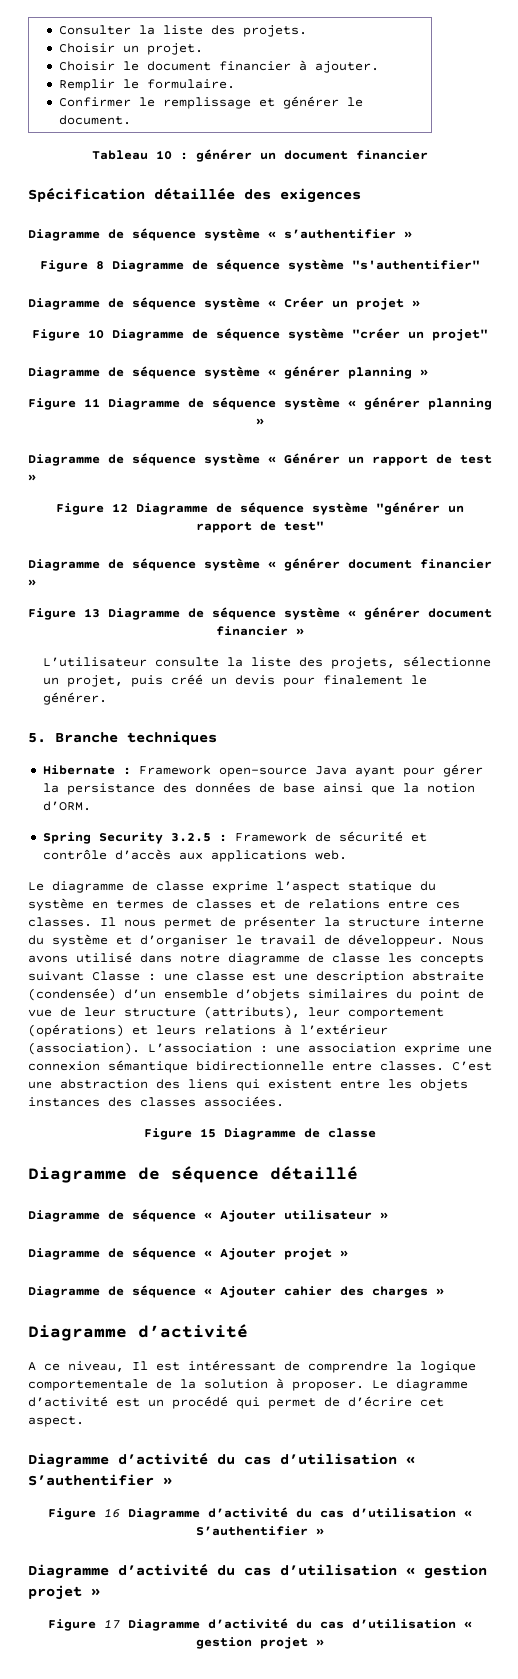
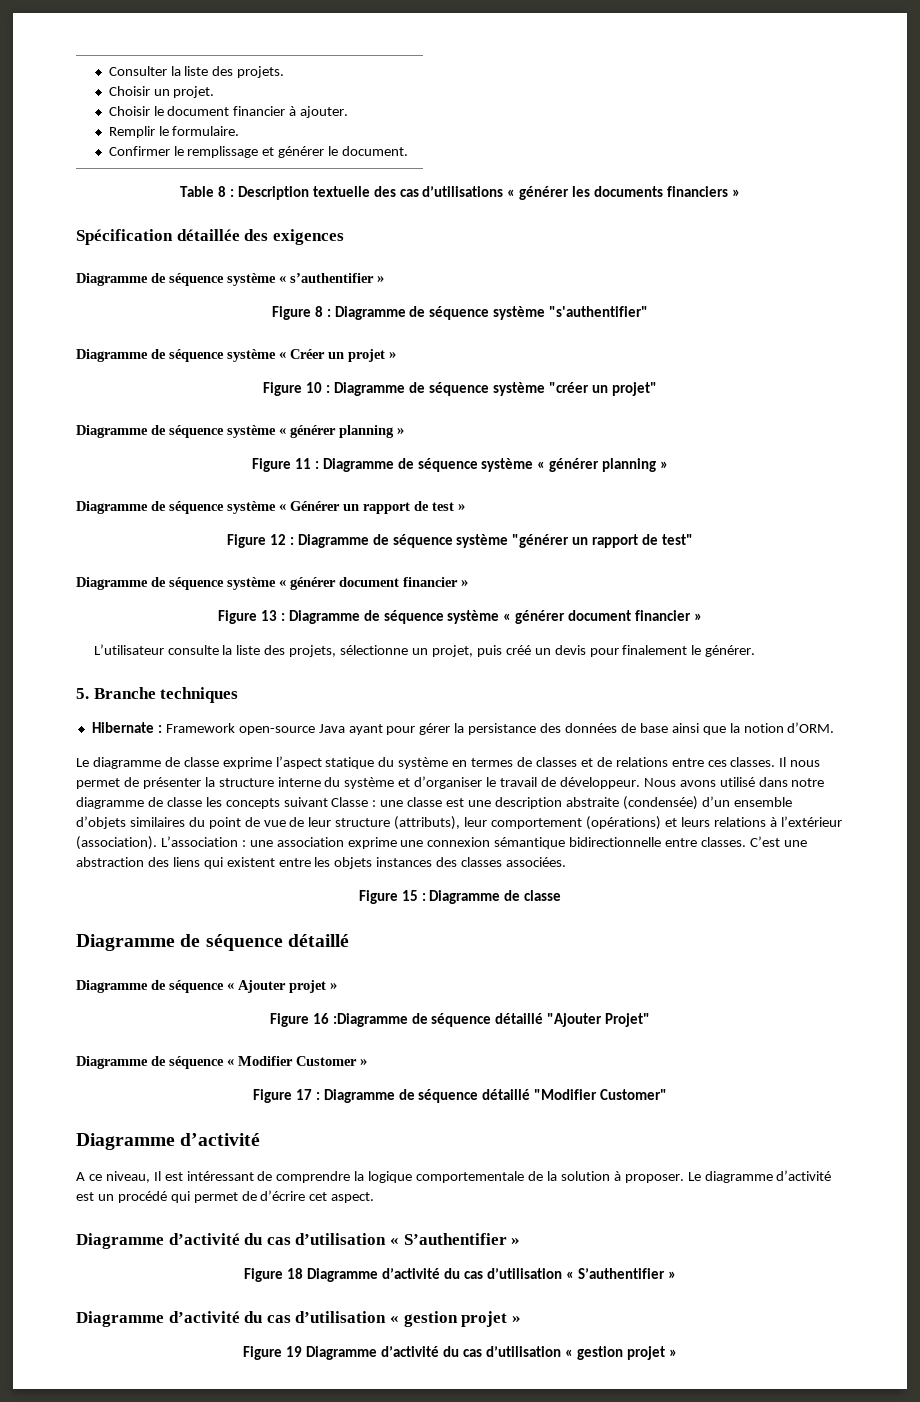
- Tableau 10 : générer un document financier
+ Table 8 : Description textuelle des cas d’utilisations « générer les documents financiers »
- Figure 8 Diagramme de séquence système "s'authentifier"
+ Figure 8 : Diagramme de séquence système "s'authentifier"
- Figure 10 Diagramme de séquence système "créer un projet"
+ Figure 10 : Diagramme de séquence système "créer un projet"
- Figure 11 Diagramme de séquence système « générer planning »
+ Figure 11 : Diagramme de séquence système « générer planning »
- Figure 12 Diagramme de séquence système "générer un rapport de test"
+ Figure 12 : Diagramme de séquence système "générer un rapport de test"
- Figure 13 Diagramme de séquence système « générer document financier »
+ Figure 13 : Diagramme de séquence système « générer document financier »
- Spring Security 3.2.5 : Framework de sécurité et contrôle d’accès aux applications web.
- Figure 15 Diagramme de classe
+ Figure 15 : Diagramme de classe
- Diagramme de séquence « Ajouter utilisateur »
  Diagramme de séquence « Ajouter projet »
- Diagramme de séquence « Ajouter cahier des charges »
+ Figure 16 :Diagramme de séquence détaillé "Ajouter Projet"
+ Diagramme de séquence « Modifier Customer »
+ Figure 17 : Diagramme de séquence détaillé "Modifier Customer"
- Figure 16 Diagramme d’activité du cas d’utilisation « S’authentifier »
+ Figure 18 Diagramme d’activité du cas d’utilisation « S’authentifier »
- Figure 17 Diagramme d’activité du cas d’utilisation « gestion projet »
+ Figure 19 Diagramme d’activité du cas d’utilisation « gestion projet »

